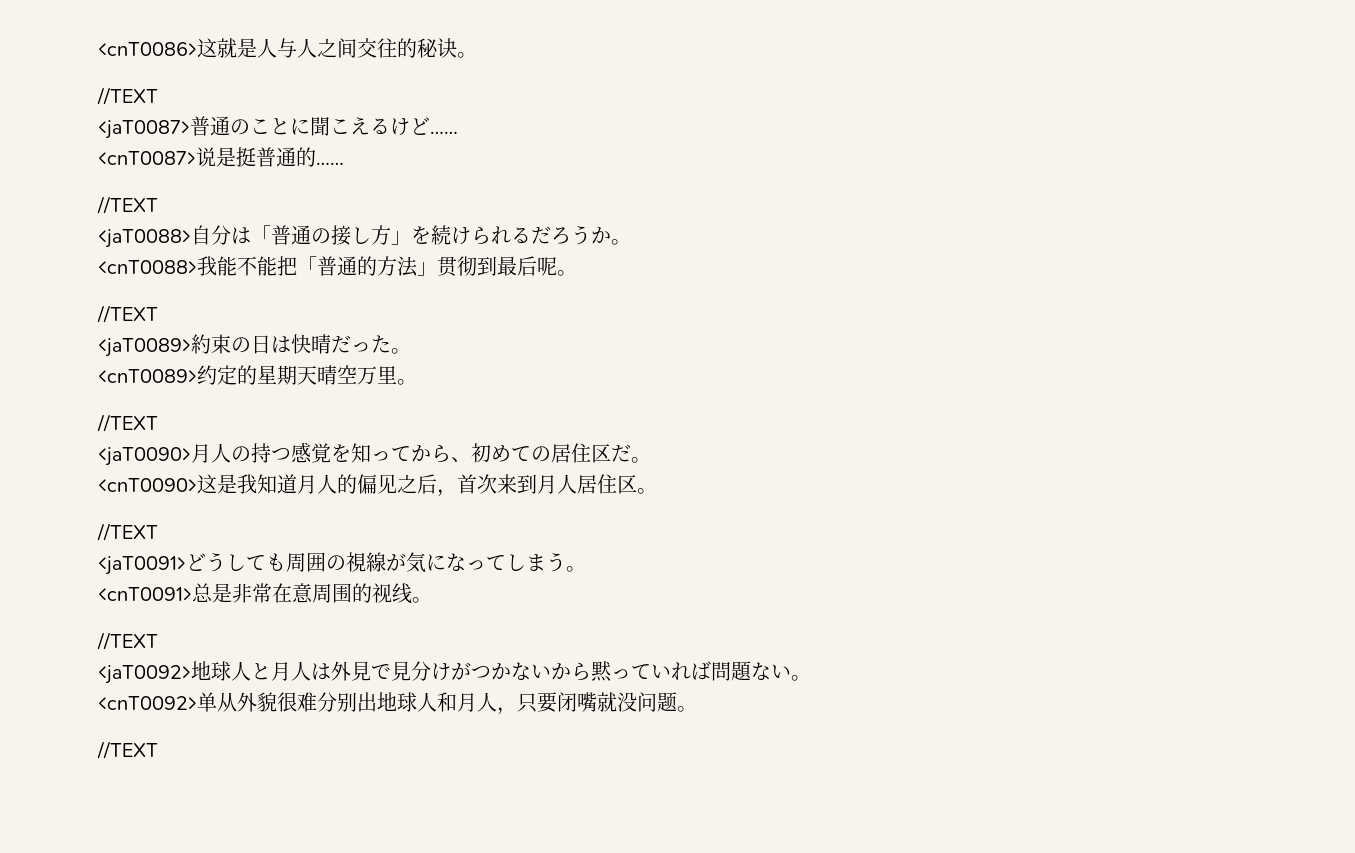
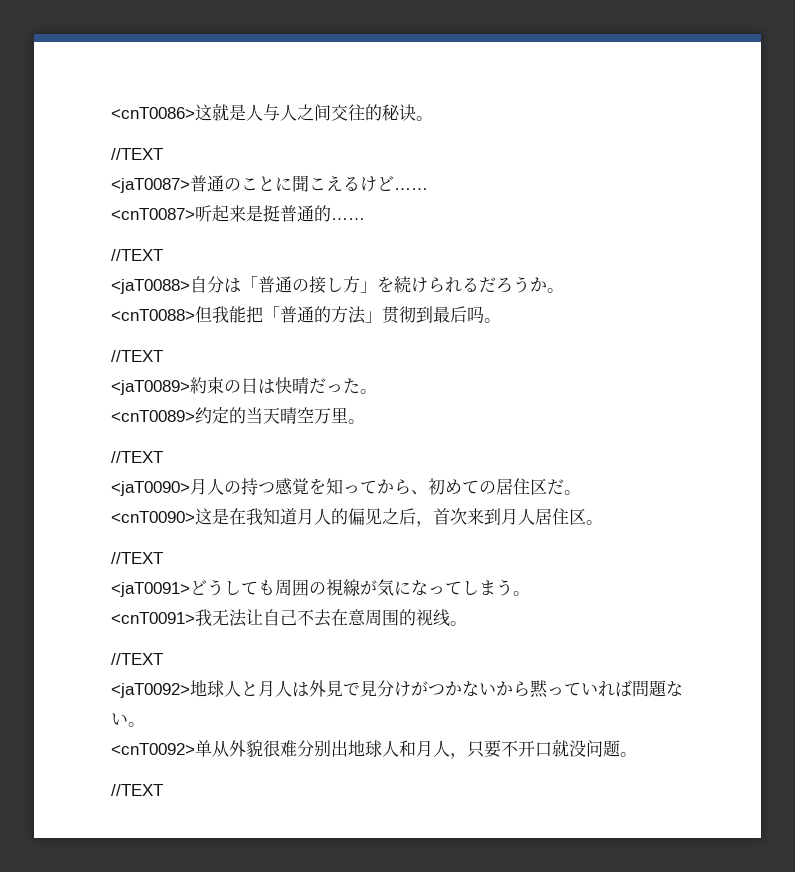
- <cnT0087>说是挺普通的……
+ <cnT0087>听起来是挺普通的……
- <cnT0088>我能不能把「普通的方法」贯彻到最后呢。
+ <cnT0088>但我能把「普通的方法」贯彻到最后吗。
- <cnT0089>约定的星期天晴空万里。
+ <cnT0089>约定的当天晴空万里。
- <cnT0090>这是我知道月人的偏见之后，首次来到月人居住区。
+ <cnT0090>这是在我知道月人的偏见之后，首次来到月人居住区。
- <cnT0091>总是非常在意周围的视线。
+ <cnT0091>我无法让自己不去在意周围的视线。
- <cnT0092>单从外貌很难分别出地球人和月人，只要闭嘴就没问题。
+ <cnT0092>单从外貌很难分别出地球人和月人，只要不开口就没问题。

